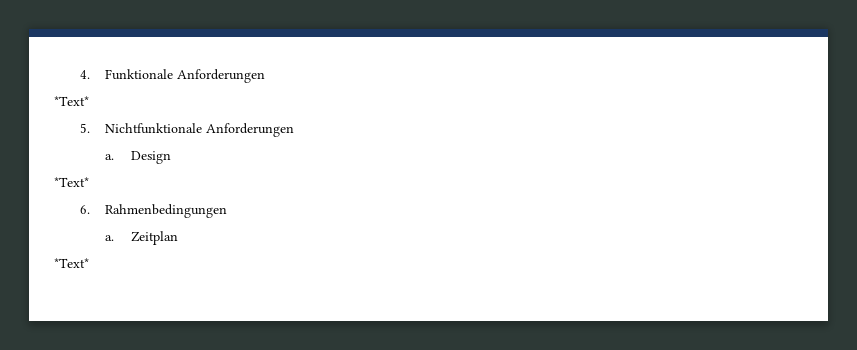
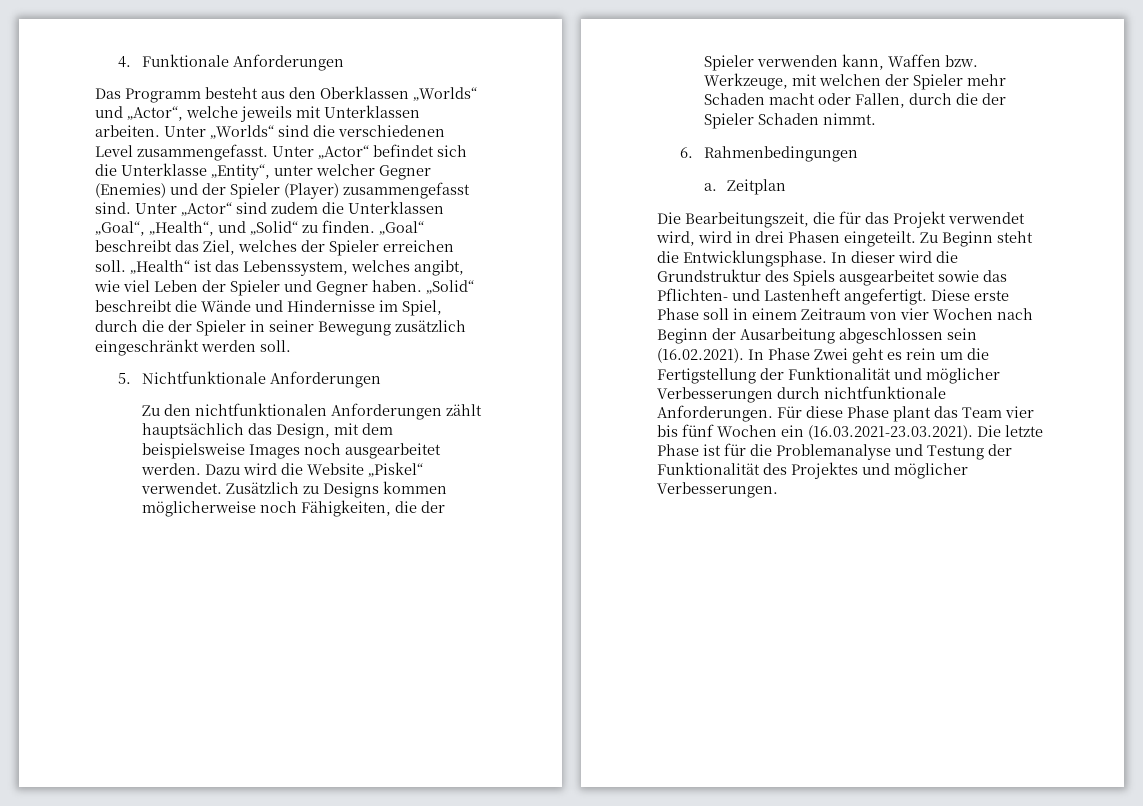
  4. Funktionale Anforderungen
- *Text*
+ Das Programm besteht aus den Oberklassen „Worlds“ und „Actor“, welche jeweils mit Unterklassen arbeiten. Unter „Worlds“ sind die verschiedenen Level zusammengefasst. Unter „Actor“ befindet sich die Unterklasse „Entity“, unter welcher Gegner (Enemies) und der Spieler (Player) zusammengefasst sind. Unter „Actor“ sind zudem die Unterklassen „Goal“, „Health“, und „Solid“ zu finden. „Goal“ beschreibt das Ziel, welches der Spieler erreichen soll. „Health“ ist das Lebenssystem, welches angibt, wie viel Leben der Spieler und Gegner haben. „Solid“ beschreibt die Wände und Hindernisse im Spiel, durch die der Spieler in seiner Bewegung zusätzlich eingeschränkt werden soll.
  5. Nichtfunktionale Anforderungen
- a. Design
- *Text*
+ Zu den nichtfunktionalen Anforderungen zählt hauptsächlich das Design, mit dem beispielsweise Images noch ausgearbeitet werden. Dazu wird die Website „Piskel“ verwendet. Zusätzlich zu Designs kommen möglicherweise noch Fähigkeiten, die der Spieler verwenden kann, Waffen bzw. Werkzeuge, mit welchen der Spieler mehr Schaden macht oder Fallen, durch die der Spieler Schaden nimmt.
  6. Rahmenbedingungen
  a. Zeitplan
- *Text*
+ Die Bearbeitungszeit, die für das Projekt verwendet wird, wird in drei Phasen eingeteilt. Zu Beginn steht die Entwicklungsphase. In dieser wird die Grundstruktur des Spiels ausgearbeitet sowie das Pflichten- und Lastenheft angefertigt. Diese erste Phase soll in einem Zeitraum von vier Wochen nach Beginn der Ausarbeitung abgeschlossen sein (16.02.2021). In Phase Zwei geht es rein um die Fertigstellung der Funktionalität und möglicher Verbesserungen durch nichtfunktionale Anforderungen. Für diese Phase plant das Team vier bis fünf Wochen ein (16.03.2021-23.03.2021). Die letzte Phase ist für die Problemanalyse und Testung der Funktionalität des Projektes und möglicher Verbesserungen.

